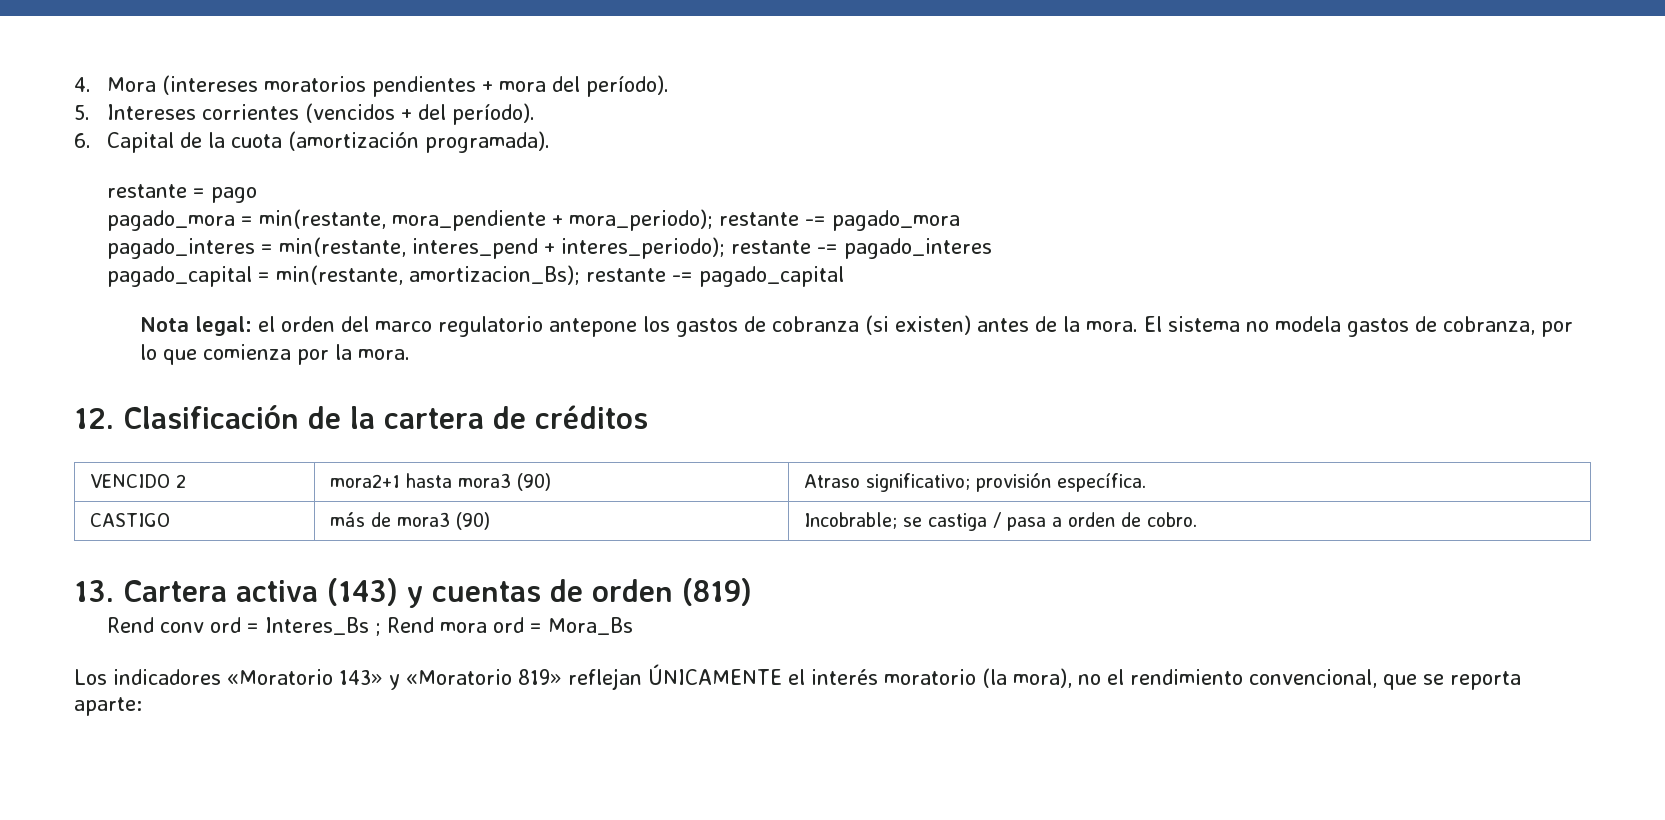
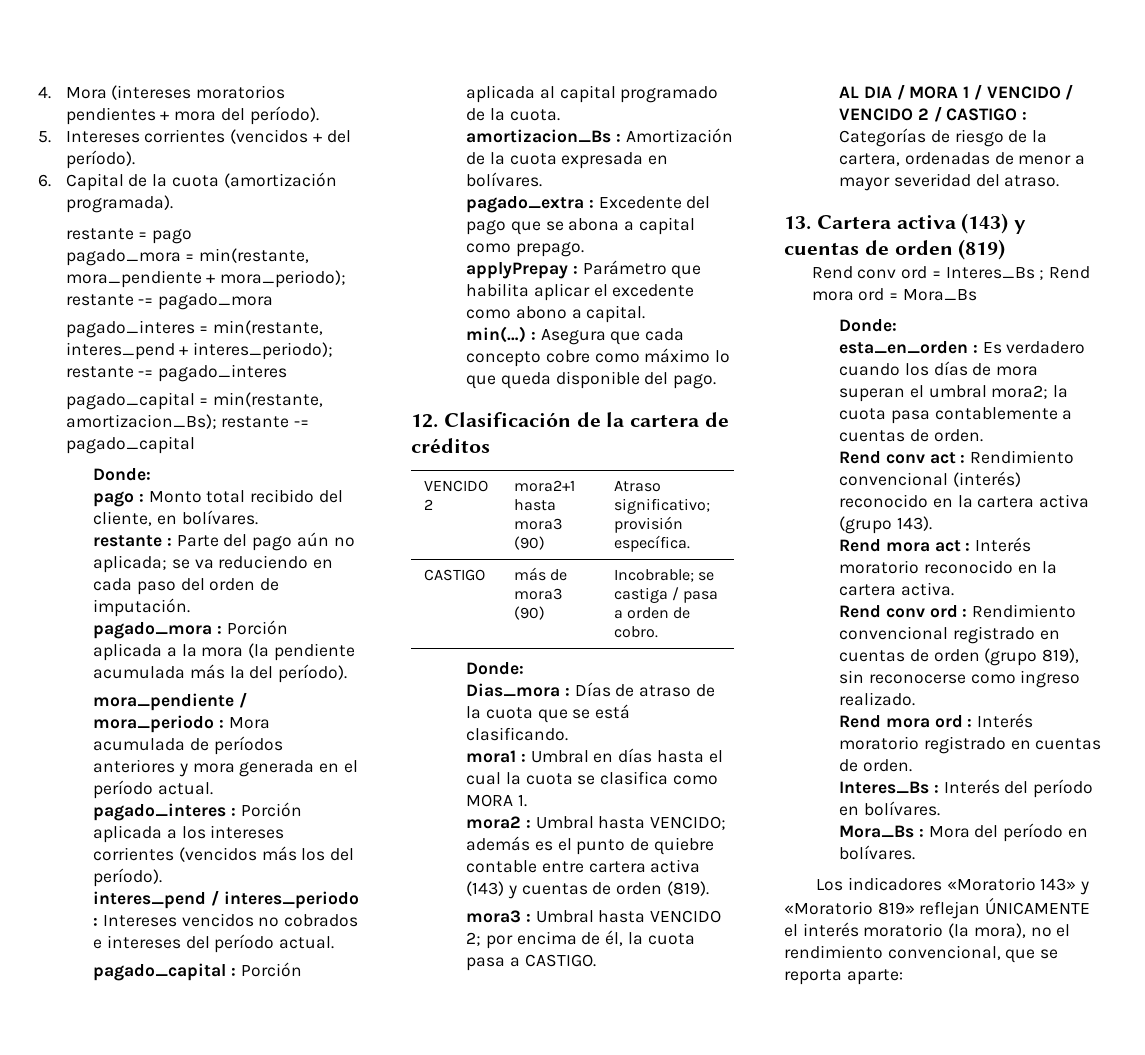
  pagado_capital = min(restante, amortizacion_Bs); restante -= pagado_capital
- Nota legal: el orden del marco regulatorio antepone los gastos de cobranza (si existen) antes de la mora. El sistema no modela gastos de cobranza, por lo que comienza por la mora.
+ Donde:
+ pago : Monto total recibido del cliente, en bolívares.
+ restante : Parte del pago aún no aplicada; se va reduciendo en cada paso del orden de imputación.
+ pagado_mora : Porción aplicada a la mora (la pendiente acumulada más la del período).
+ mora_pendiente / mora_periodo : Mora acumulada de períodos anteriores y mora generada en el período actual.
+ pagado_interes : Porción aplicada a los intereses corrientes (vencidos más los del período).
+ interes_pend / interes_periodo : Intereses vencidos no cobrados e intereses del período actual.
+ pagado_capital : Porción aplicada al capital programado de la cuota.
+ amortizacion_Bs : Amortización de la cuota expresada en bolívares.
+ pagado_extra : Excedente del pago que se abona a capital como prepago.
+ applyPrepay : Parámetro que habilita aplicar el excedente como abono a capital.
+ min(…) : Asegura que cada concepto cobre como máximo lo que queda disponible del pago.
  CASTIGO | más de mora3 (90) | Incobrable; se castiga / pasa a orden de cobro.
+ Donde:
+ Dias_mora : Días de atraso de la cuota que se está clasificando.
+ mora1 : Umbral en días hasta el cual la cuota se clasifica como MORA 1.
+ mora2 : Umbral hasta VENCIDO; además es el punto de quiebre contable entre cartera activa (143) y cuentas de orden (819).
+ mora3 : Umbral hasta VENCIDO 2; por encima de él, la cuota pasa a CASTIGO.
+ AL DIA / MORA 1 / VENCIDO / VENCIDO 2 / CASTIGO : Categorías de riesgo de la cartera, ordenadas de menor a mayor severidad del atraso.
  Rend conv ord = Interes_Bs ; Rend mora ord = Mora_Bs
+ Donde:
+ esta_en_orden : Es verdadero cuando los días de mora superan el umbral mora2; la cuota pasa contablemente a cuentas de orden.
+ Rend conv act : Rendimiento convencional (interés) reconocido en la cartera activa (grupo 143).
+ Rend mora act : Interés moratorio reconocido en la cartera activa.
+ Rend conv ord : Rendimiento convencional registrado en cuentas de orden (grupo 819), sin reconocerse como ingreso realizado.
+ Rend mora ord : Interés moratorio registrado en cuentas de orden.
+ Interes_Bs : Interés del período en bolívares.
+ Mora_Bs : Mora del período en bolívares.

